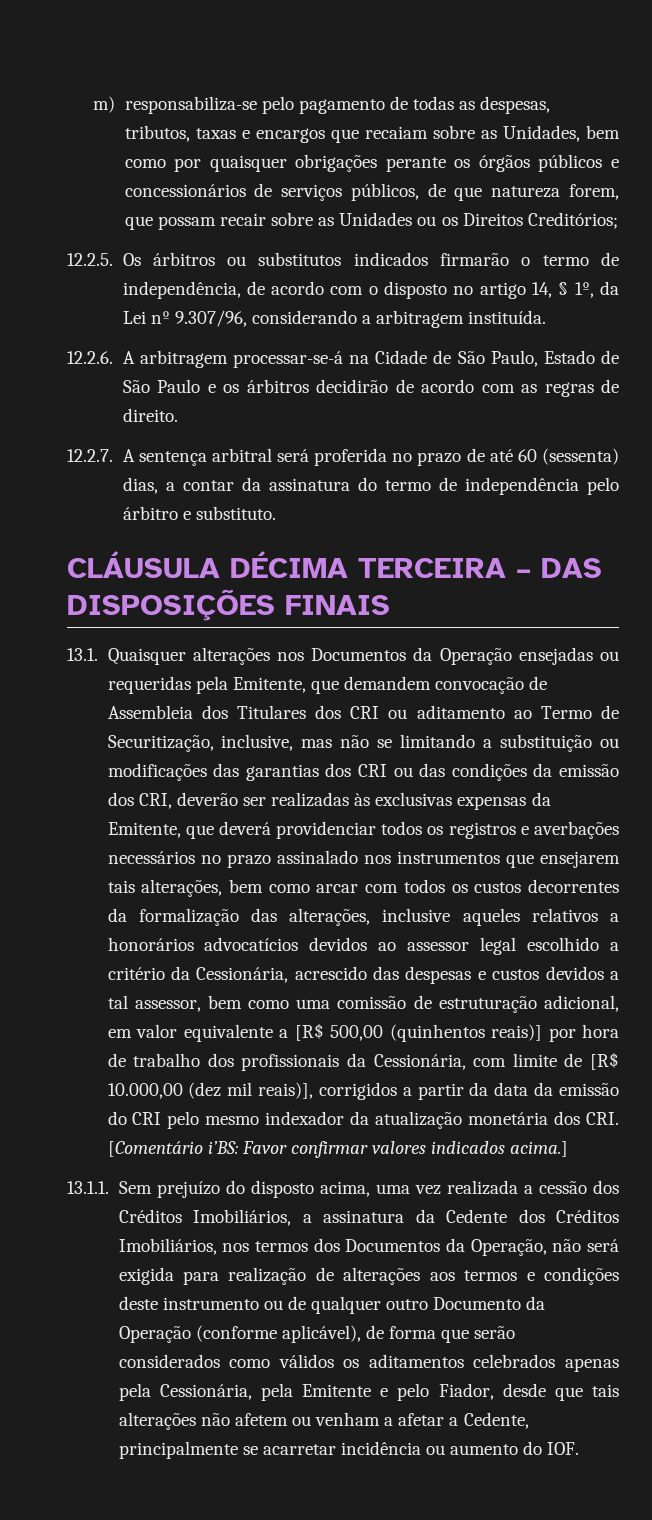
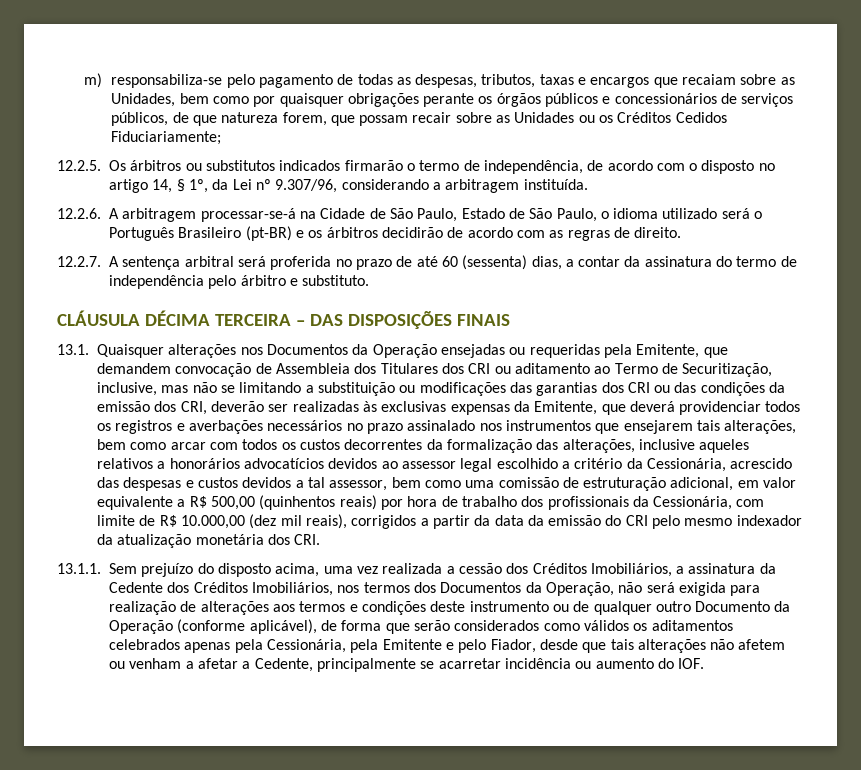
- m) responsabiliza-se pelo pagamento de todas as despesas, tributos, taxas e encargos que recaiam sobre as Unidades, bem como por quaisquer obrigações perante os órgãos públicos e concessionários de serviços públicos, de que natureza forem, que possam recair sobre as Unidades ou os Direitos Creditórios;
+ m) responsabiliza-se pelo pagamento de todas as despesas, tributos, taxas e encargos que recaiam sobre as Unidades, bem como por quaisquer obrigações perante os órgãos públicos e concessionários de serviços públicos, de que natureza forem, que possam recair sobre as Unidades ou os Créditos Cedidos Fiduciariamente;
- 12.2.6. A arbitragem processar-se-á na Cidade de São Paulo, Estado de São Paulo e os árbitros decidirão de acordo com as regras de direito.
+ 12.2.6. A arbitragem processar-se-á na Cidade de São Paulo, Estado de São Paulo, o idioma utilizado será o Português Brasileiro (pt-BR) e os árbitros decidirão de acordo com as regras de direito.
- 13.1. Quaisquer alterações nos Documentos da Operação ensejadas ou requeridas pela Emitente, que demandem convocação de Assembleia dos Titulares dos CRI ou aditamento ao Termo de Securitização, inclusive, mas não se limitando a substituição ou modificações das garantias dos CRI ou das condições da emissão dos CRI, deverão ser realizadas às exclusivas expensas da Emitente, que deverá providenciar todos os registros e averbações necessários no prazo assinalado nos instrumentos que ensejarem tais alterações, bem como arcar com todos os custos decorrentes da formalização das alterações, inclusive aqueles relativos a honorários advocatícios devidos ao assessor legal escolhido a critério da Cessionária, acrescido das despesas e custos devidos a tal assessor, bem como uma comissão de estruturação adicional, em valor equivalente a [R$ 500,00 (quinhentos reais)] por hora de trabalho dos profissionais da Cessionária, com limite de [R$ 10.000,00 (dez mil reais)], corrigidos a partir da data da emissão do CRI pelo mesmo indexador da atualização monetária dos CRI. [Comentário i’BS: Favor confirmar valores indicados acima.]
+ 13.1. Quaisquer alterações nos Documentos da Operação ensejadas ou requeridas pela Emitente, que demandem convocação de Assembleia dos Titulares dos CRI ou aditamento ao Termo de Securitização, inclusive, mas não se limitando a substituição ou modificações das garantias dos CRI ou das condições da emissão dos CRI, deverão ser realizadas às exclusivas expensas da Emitente, que deverá providenciar todos os registros e averbações necessários no prazo assinalado nos instrumentos que ensejarem tais alterações, bem como arcar com todos os custos decorrentes da formalização das alterações, inclusive aqueles relativos a honorários advocatícios devidos ao assessor legal escolhido a critério da Cessionária, acrescido das despesas e custos devidos a tal assessor, bem como uma comissão de estruturação adicional, em valor equivalente a R$ 500,00 (quinhentos reais) por hora de trabalho dos profissionais da Cessionária, com limite de R$ 10.000,00 (dez mil reais), corrigidos a partir da data da emissão do CRI pelo mesmo indexador da atualização monetária dos CRI.

